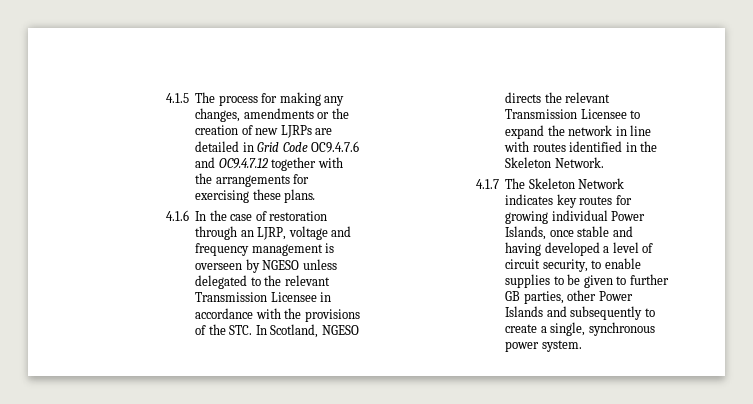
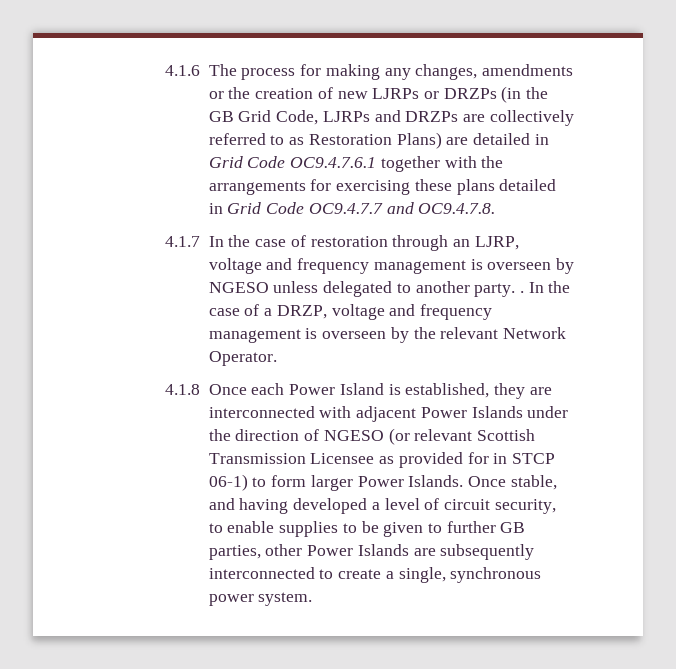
- 4.1.5 The process for making any changes, amendments or the creation of new LJRPs are detailed in Grid Code OC9.4.7.6 and OC9.4.7.12 together with the arrangements for exercising these plans.
- 4.1.6 In the case of restoration through an LJRP, voltage and frequency management is overseen by NGESO unless delegated to the relevant Transmission Licensee in accordance with the provisions of the STC. In Scotland, NGESO directs the relevant Transmission Licensee to expand the network in line with routes identified in the Skeleton Network.
- 4.1.7 The Skeleton Network indicates key routes for growing individual Power Islands, once stable and having developed a level of circuit security, to enable supplies to be given to further GB parties, other Power Islands and subsequently to create a single, synchronous power system.
+ 4.1.6 The process for making any changes, amendments or the creation of new LJRPs or DRZPs (in the GB Grid Code, LJRPs and DRZPs are collectively referred to as Restoration Plans) are detailed in Grid Code OC9.4.7.6.1 together with the arrangements for exercising these plans detailed in Grid Code OC9.4.7.7 and OC9.4.7.8.
+ 4.1.7 In the case of restoration through an LJRP, voltage and frequency management is overseen by NGESO unless delegated to another party. . In the case of a DRZP, voltage and frequency management is overseen by the relevant Network Operator.
+ 4.1.8 Once each Power Island is established, they are interconnected with adjacent Power Islands under the direction of NGESO (or relevant Scottish Transmission Licensee as provided for in STCP 06-1) to form larger Power Islands. Once stable, and having developed a level of circuit security, to enable supplies to be given to further GB parties, other Power Islands are subsequently interconnected to create a single, synchronous power system.

